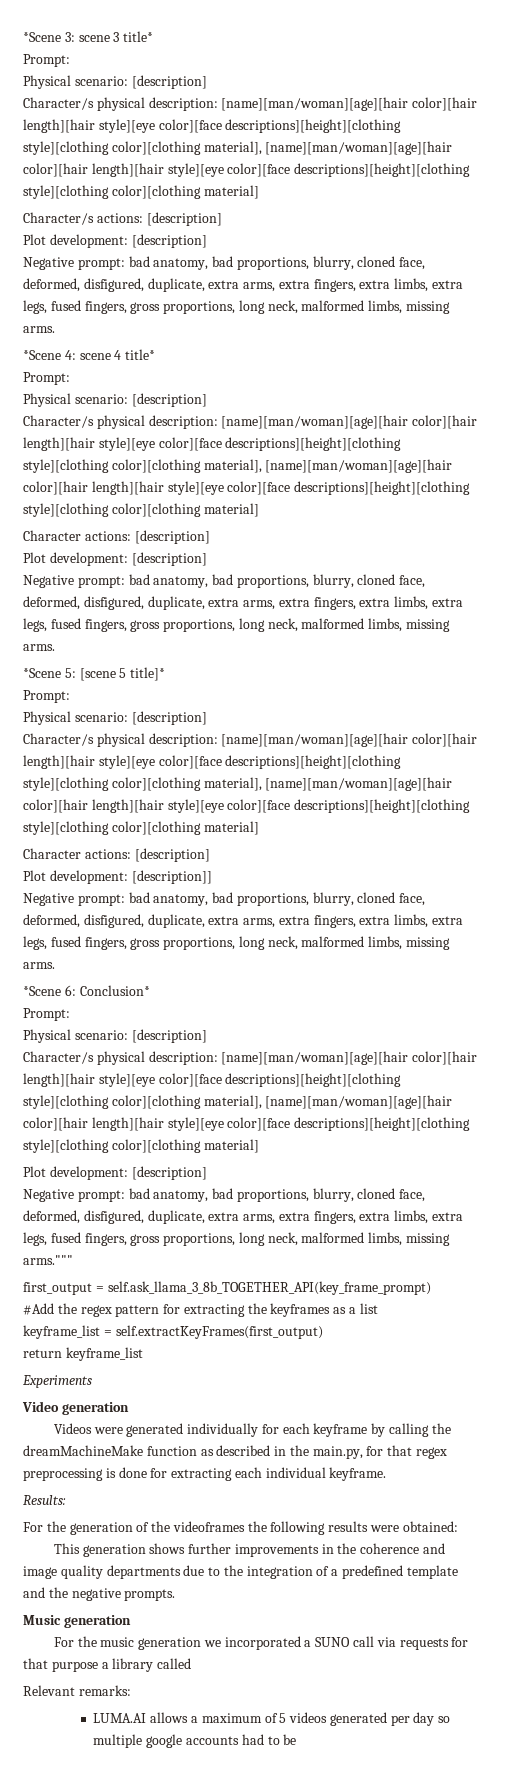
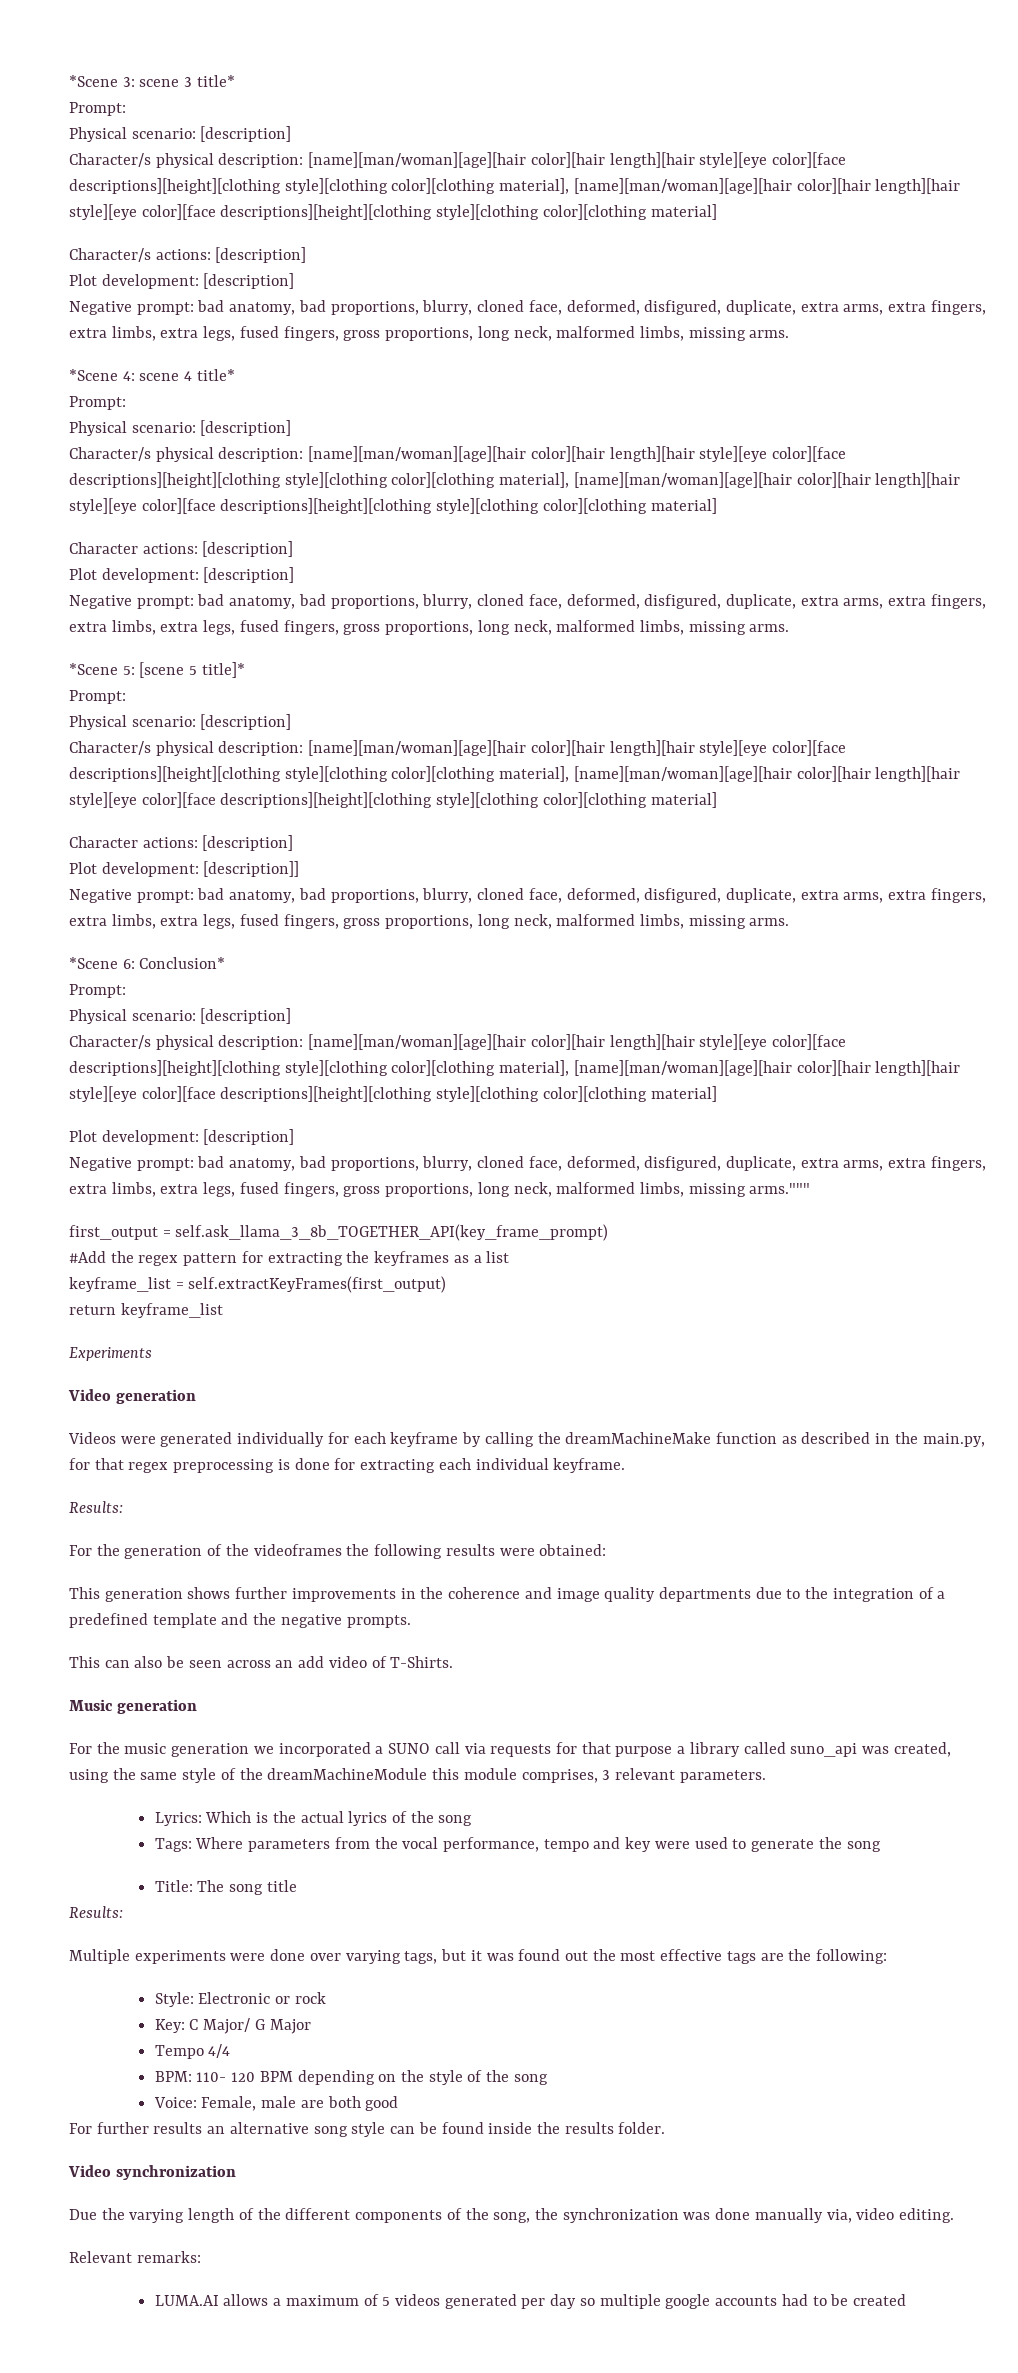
+ This can also be seen across an add video of T-Shirts.
- For the music generation we incorporated a SUNO call via requests for that purpose a library called
+ For the music generation we incorporated a SUNO call via requests for that purpose a library called suno_api was created, using the same style of the dreamMachineModule this module comprises, 3 relevant parameters.
+ Lyrics: Which is the actual lyrics of the song
+ Tags: Where parameters from the vocal performance, tempo and key were used to generate the song
+ Title: The song title
+ Results:
+ Multiple experiments were done over varying tags, but it was found out the most effective tags are the following:
+ Style: Electronic or rock
+ Key: C Major/ G Major
+ Tempo 4/4
+ BPM: 110- 120 BPM depending on the style of the song
+ Voice: Female, male are both good
+ For further results an alternative song style can be found inside the results folder.
+ Video synchronization
+ Due the varying length of the different components of the song, the synchronization was done manually via, video editing.
- LUMA.AI allows a maximum of 5 videos generated per day so multiple google accounts had to be
+ LUMA.AI allows a maximum of 5 videos generated per day so multiple google accounts had to be created

